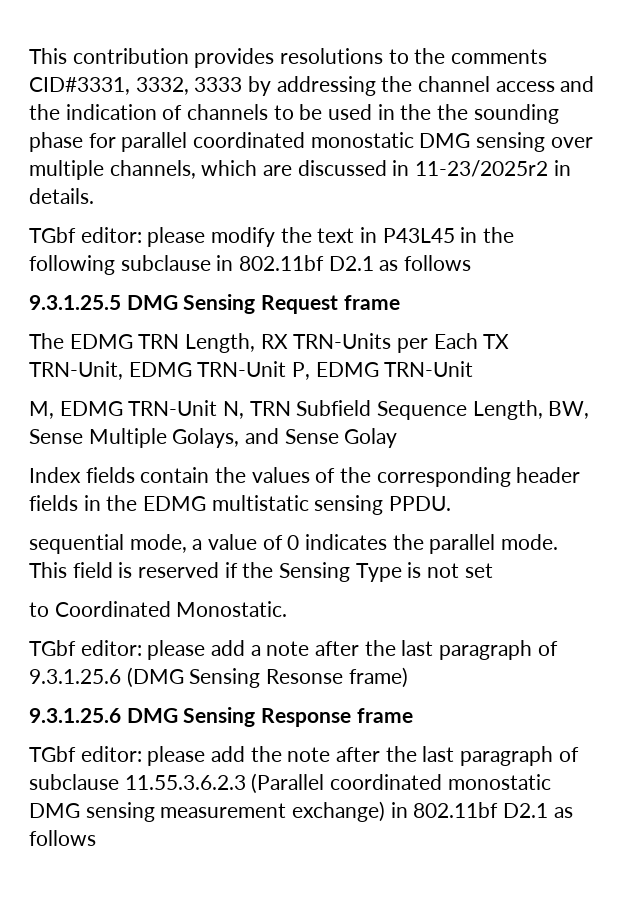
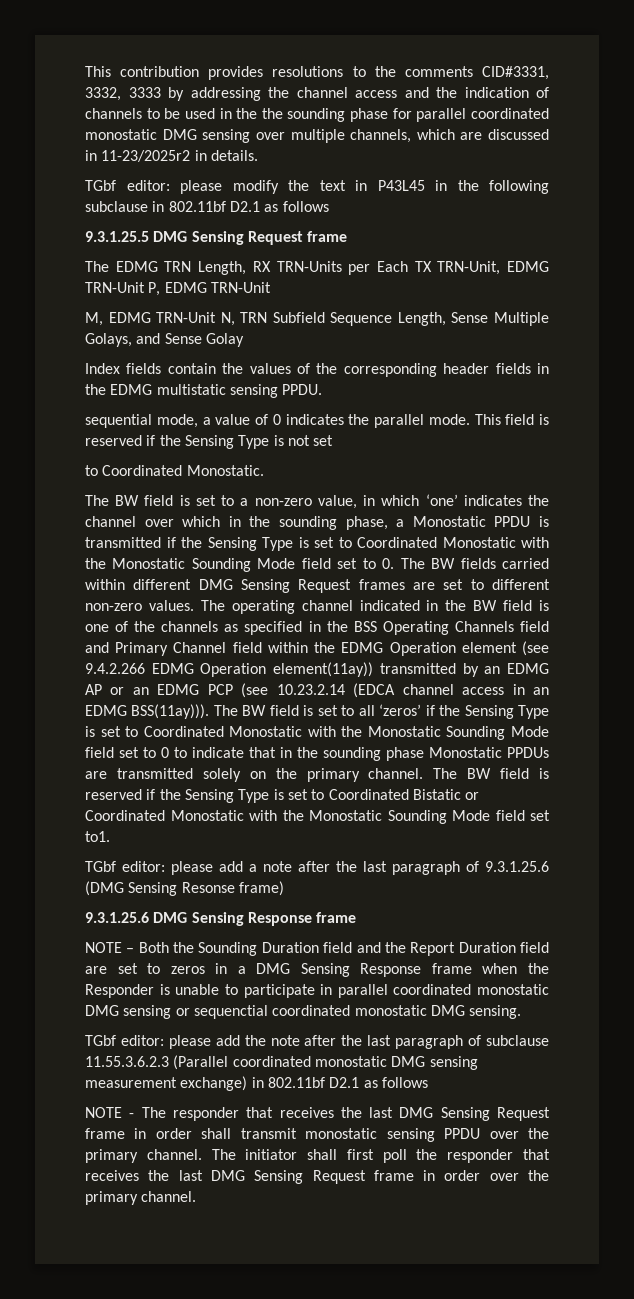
- M, EDMG TRN-Unit N, TRN Subfield Sequence Length, BW, Sense Multiple Golays, and Sense Golay
+ M, EDMG TRN-Unit N, TRN Subfield Sequence Length, Sense Multiple Golays, and Sense Golay
+ The BW field is set to a non-zero value, in which ‘one’ indicates the channel over which in the sounding phase, a Monostatic PPDU is transmitted if the Sensing Type is set to Coordinated Monostatic with the Monostatic Sounding Mode field set to 0. The BW fields carried within different DMG Sensing Request frames are set to different non-zero values. The operating channel indicated in the BW field is one of the channels as specified in the BSS Operating Channels field and Primary Channel field within the EDMG Operation element (see 9.4.2.266 EDMG Operation element(11ay)) transmitted by an EDMG AP or an EDMG PCP (see 10.23.2.14 (EDCA channel access in an EDMG BSS(11ay))). The BW field is set to all ‘zeros’ if the Sensing Type is set to Coordinated Monostatic with the Monostatic Sounding Mode field set to 0 to indicate that in the sounding phase Monostatic PPDUs are transmitted solely on the primary channel. The BW field is reserved if the Sensing Type is set to Coordinated Bistatic or Coordinated Monostatic with the Monostatic Sounding Mode field set to1.
+ NOTE – Both the Sounding Duration field and the Report Duration field are set to zeros in a DMG Sensing Response frame when the Responder is unable to participate in parallel coordinated monostatic DMG sensing or sequenctial coordinated monostatic DMG sensing.
+ NOTE - The responder that receives the last DMG Sensing Request frame in order shall transmit monostatic sensing PPDU over the primary channel. The initiator shall first poll the responder that receives the last DMG Sensing Request frame in order over the primary channel.

